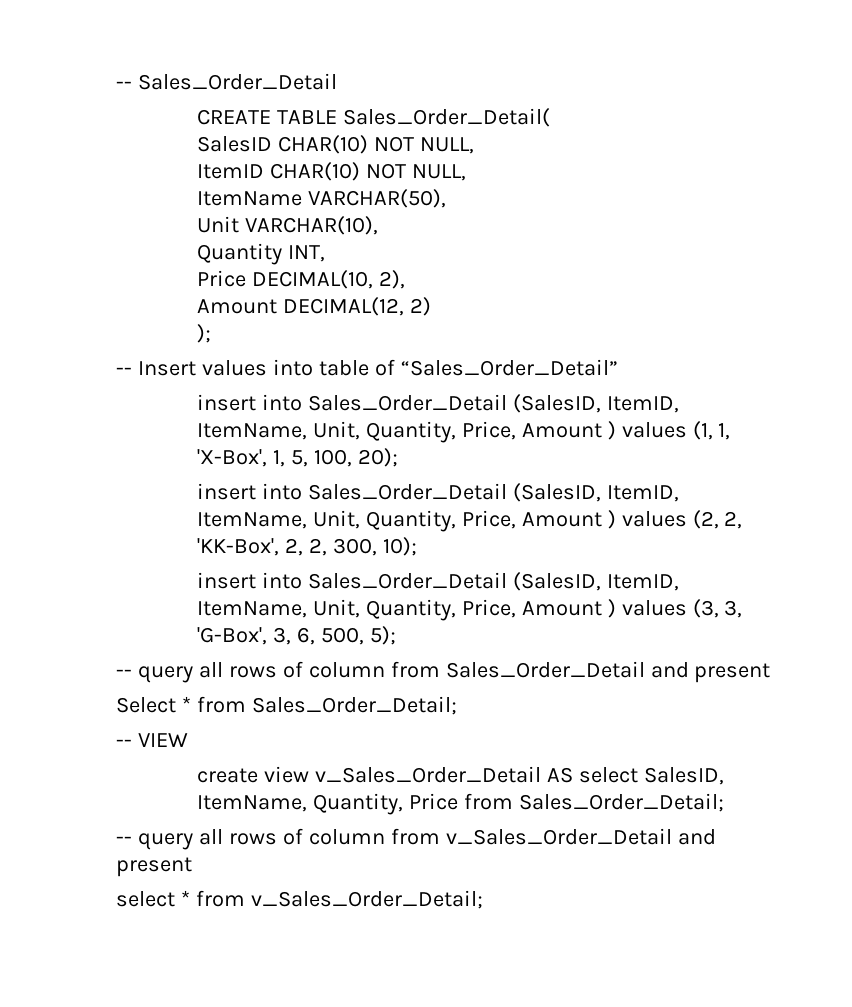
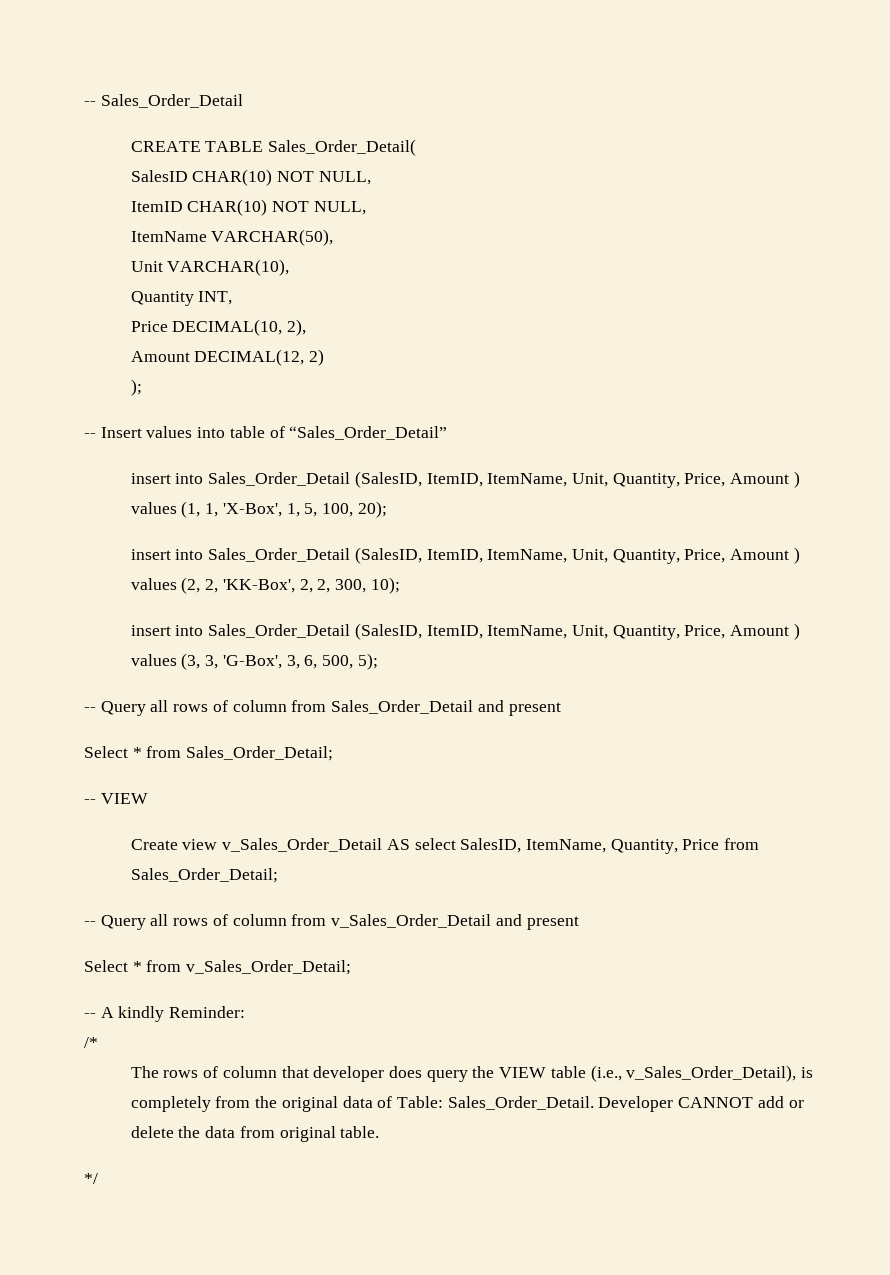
- -- query all rows of column from Sales_Order_Detail and present
+ -- Query all rows of column from Sales_Order_Detail and present
- create view v_Sales_Order_Detail AS select SalesID, ItemName, Quantity, Price from Sales_Order_Detail;
+ Create view v_Sales_Order_Detail AS select SalesID, ItemName, Quantity, Price from Sales_Order_Detail;
- -- query all rows of column from v_Sales_Order_Detail and present
+ -- Query all rows of column from v_Sales_Order_Detail and present
- select * from v_Sales_Order_Detail;
+ Select * from v_Sales_Order_Detail;
+ -- A kindly Reminder:
+ /*
+ The rows of column that developer does query the VIEW table (i.e., v_Sales_Order_Detail), is completely from the original data of Table: Sales_Order_Detail. Developer CANNOT add or delete the data from original table.
+ */

